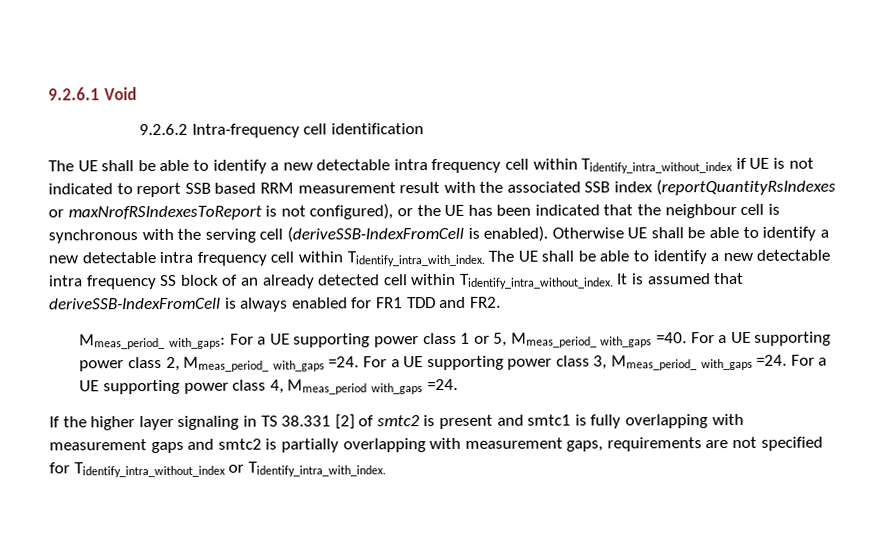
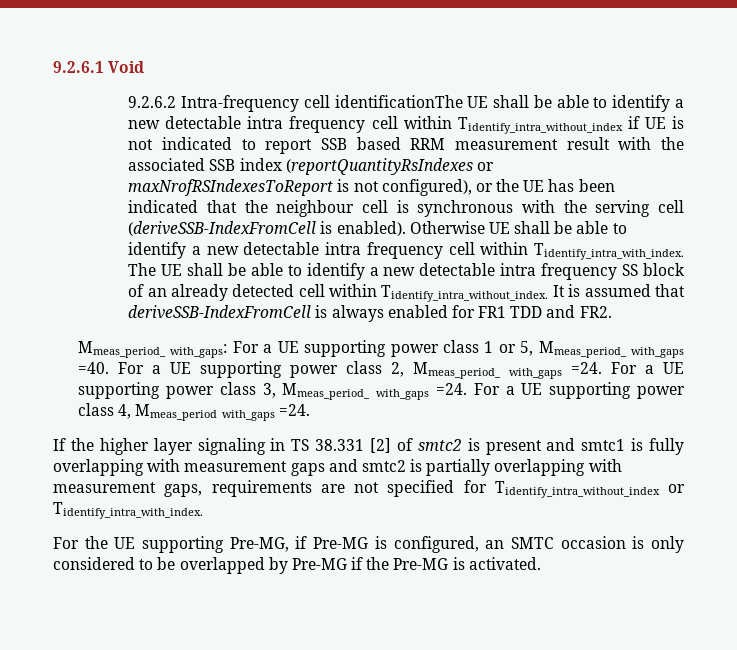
- 9.2.6.2 Intra-frequency cell identification
- The UE shall be able to identify a new detectable intra frequency cell within Tidentify_intra_without_index if UE is not indicated to report SSB based RRM measurement result with the associated SSB index (reportQuantityRsIndexes or maxNrofRSIndexesToReport is not configured), or the UE has been indicated that the neighbour cell is synchronous with the serving cell (deriveSSB-IndexFromCell is enabled).
+ 9.2.6.2 Intra-frequency cell identificationThe UE shall be able to identify a new detectable intra frequency cell within Tidentify_intra_without_index if UE is not indicated to report SSB based RRM measurement result with the associated SSB index (reportQuantityRsIndexes or maxNrofRSIndexesToReport is not configured), or the UE has been indicated that the neighbour cell is synchronous with the serving cell (deriveSSB-IndexFromCell is enabled).
+ For the UE supporting Pre-MG, if Pre-MG is configured, an SMTC occasion is only considered to be overlapped by Pre-MG if the Pre-MG is activated.

